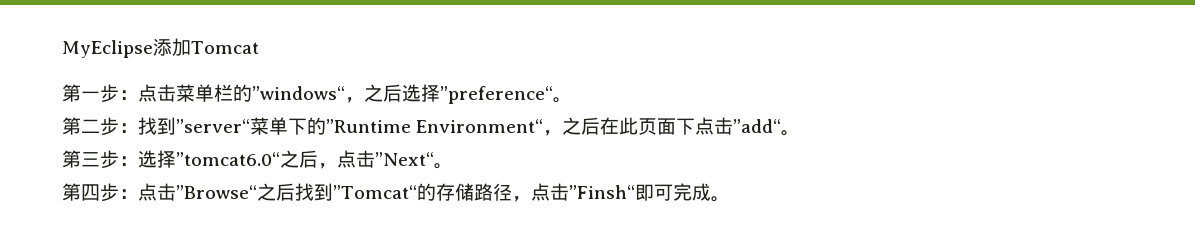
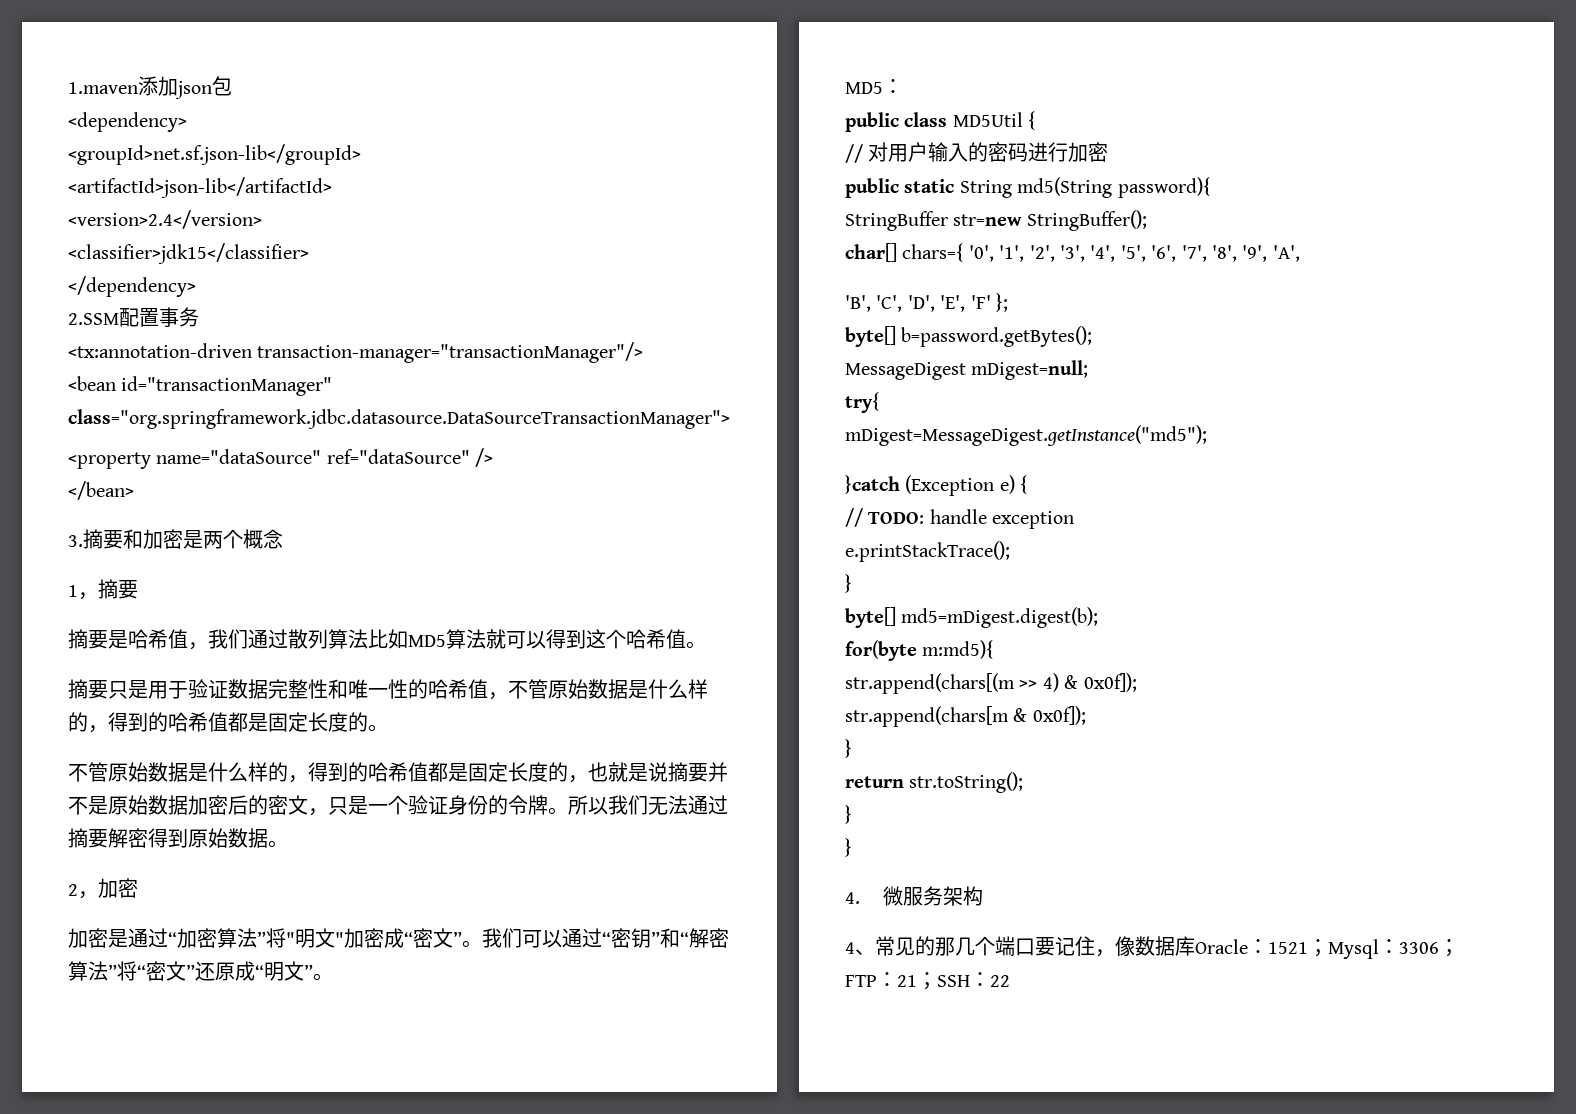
- MyEclipse添加Tomcat
- 第一步：点击菜单栏的”windows“，之后选择”preference“。
- 第二步：找到”server“菜单下的”Runtime Environment“，之后在此页面下点击”add“。
- 第三步：选择”tomcat6.0“之后，点击”Next“。
- 第四步：点击”Browse“之后找到”Tomcat“的存储路径，点击”Finsh“即可完成。
+ 1.maven添加json包
+ <dependency>
+ <groupId>net.sf.json-lib</groupId>
+ <artifactId>json-lib</artifactId>
+ <version>2.4</version>
+ <classifier>jdk15</classifier>
+ </dependency>
+ 2.SSM配置事务
+ <tx:annotation-driven transaction-manager="transactionManager"/>
+ <bean id="transactionManager" class="org.springframework.jdbc.datasource.DataSourceTransactionManager">
+ <property name="dataSource" ref="dataSource" />
+ </bean>
+ 3.摘要和加密是两个概念
+ 1，摘要
+ 摘要是哈希值，我们通过散列算法比如MD5算法就可以得到这个哈希值。
+ 摘要只是用于验证数据完整性和唯一性的哈希值，不管原始数据是什么样的，得到的哈希值都是固定长度的。
+ 不管原始数据是什么样的，得到的哈希值都是固定长度的，也就是说摘要并不是原始数据加密后的密文，只是一个验证身份的令牌。所以我们无法通过摘要解密得到原始数据。
+ 2，加密
+ 加密是通过“加密算法”将"明文"加密成“密文”。我们可以通过“密钥”和“解密算法”将“密文”还原成“明文”。
+ MD5：
+ public class MD5Util {
+ // 对用户输入的密码进行加密
+ public static String md5(String password){
+ StringBuffer str=new StringBuffer();
+ char[] chars={ '0', '1', '2', '3', '4', '5', '6', '7', '8', '9', 'A',
+ 'B', 'C', 'D', 'E', 'F' };
+ byte[] b=password.getBytes();
+ MessageDigest mDigest=null;
+ try{
+ mDigest=MessageDigest.getInstance("md5");
+ }catch (Exception e) {
+ // TODO: handle exception
+ e.printStackTrace();
+ }
+ byte[] md5=mDigest.digest(b);
+ for(byte m:md5){
+ str.append(chars[(m >> 4) & 0x0f]);
+ str.append(chars[m & 0x0f]);
+ }
+ return str.toString();
+ }
+ }
+ 4.微服务架构
+ 4、常见的那几个端口要记住，像数据库Oracle：1521；Mysql：3306；FTP：21；SSH：22

